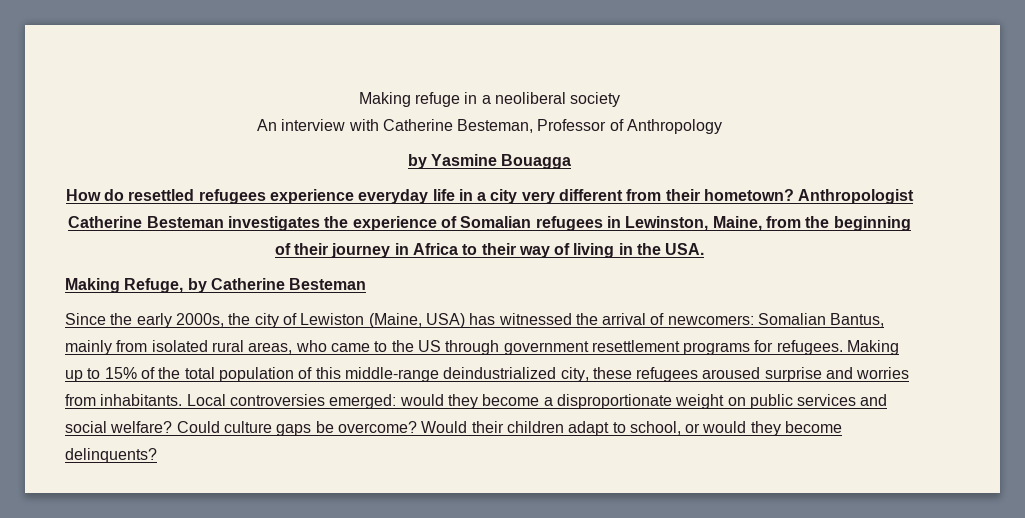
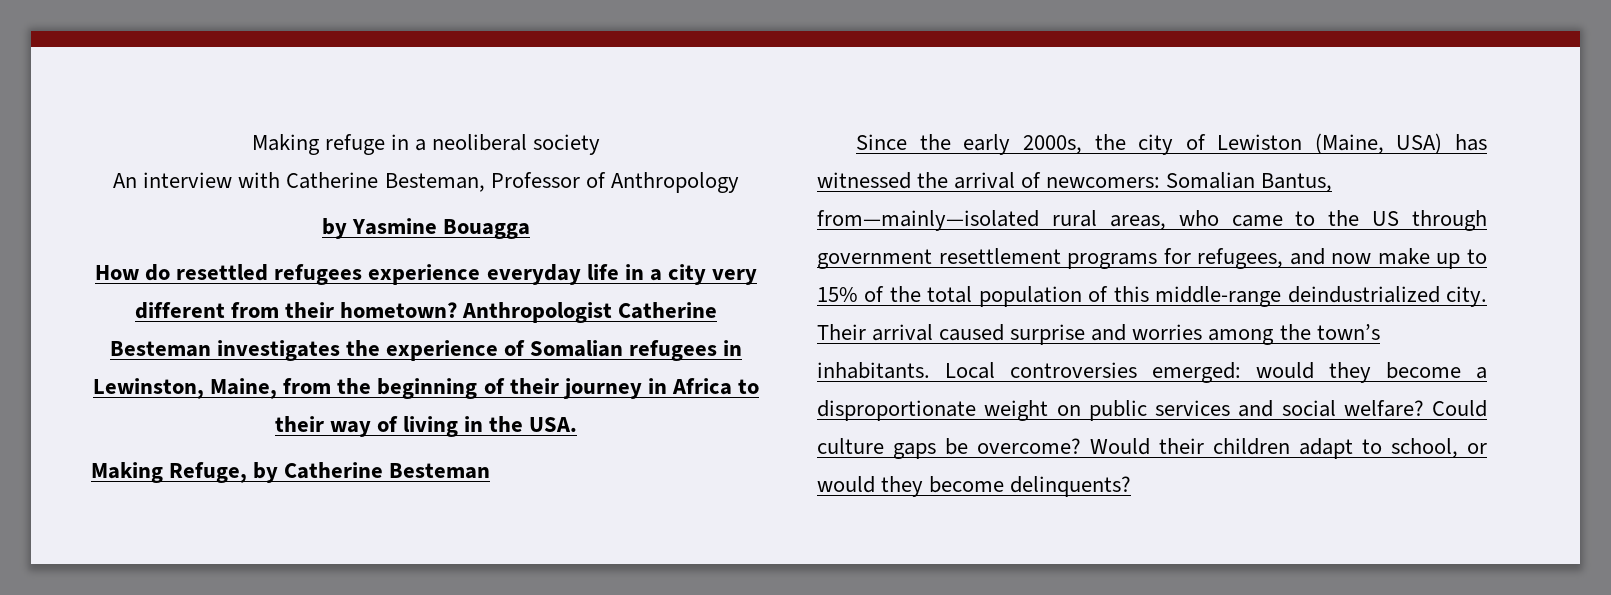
- Since the early 2000s, the city of Lewiston (Maine, USA) has witnessed the arrival of newcomers: Somalian Bantus, mainly from isolated rural areas, who came to the US through government resettlement programs for refugees. Making up to 15% of the total population of this middle-range deindustrialized city, these refugees aroused surprise and worries from inhabitants.
+ Since the early 2000s, the city of Lewiston (Maine, USA) has witnessed the arrival of newcomers: Somalian Bantus, from—mainly—isolated rural areas, who came to the US through government resettlement programs for refugees, and now make up to 15% of the total population of this middle-range deindustrialized city. Their arrival caused surprise and worries among the town’s inhabitants.

